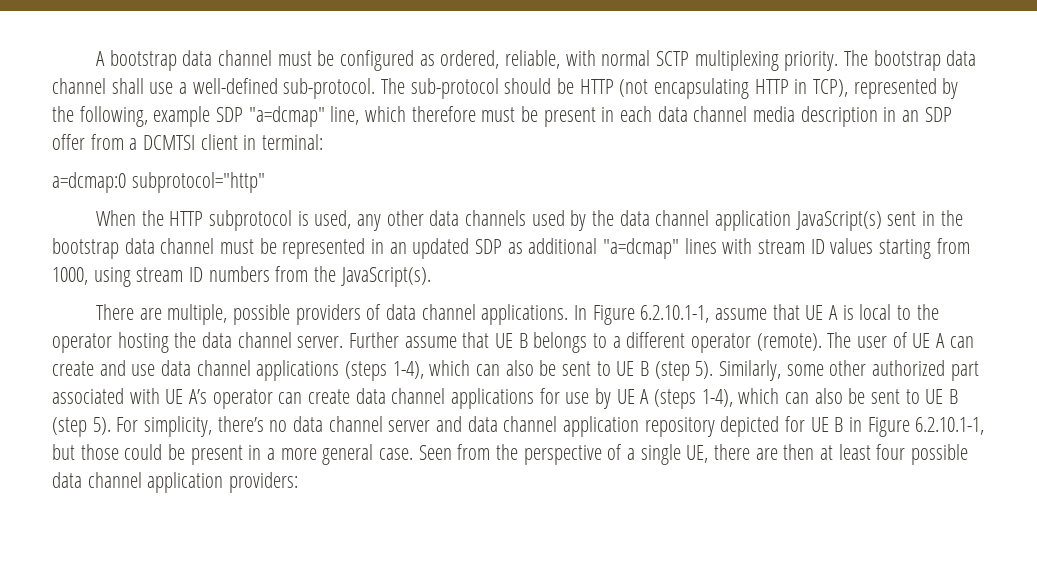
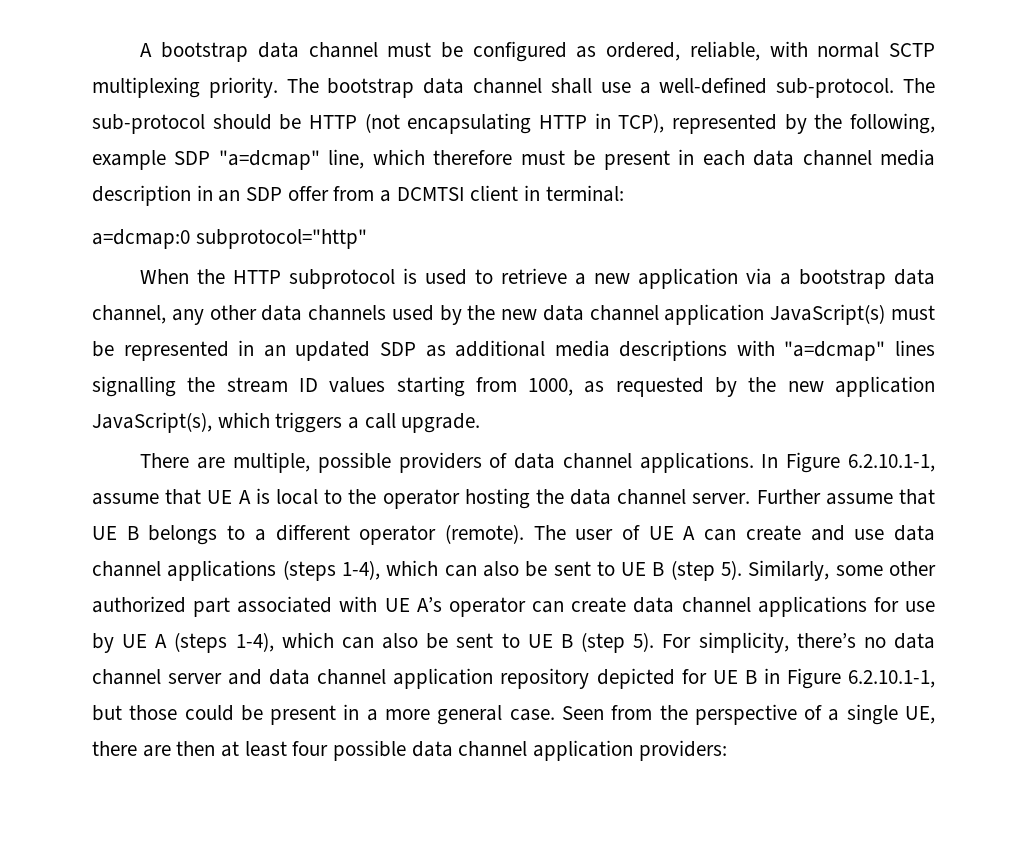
- When the HTTP subprotocol is used, any other data channels used by the data channel application JavaScript(s) sent in the bootstrap data channel must be represented in an updated SDP as additional "a=dcmap" lines with stream ID values starting from 1000, using stream ID numbers from the JavaScript(s).
+ When the HTTP subprotocol is used to retrieve a new application via a bootstrap data channel, any other data channels used by the new data channel application JavaScript(s) must be represented in an updated SDP as additional media descriptions with "a=dcmap" lines signalling the stream ID values starting from 1000, as requested by the new application JavaScript(s), which triggers a call upgrade.

